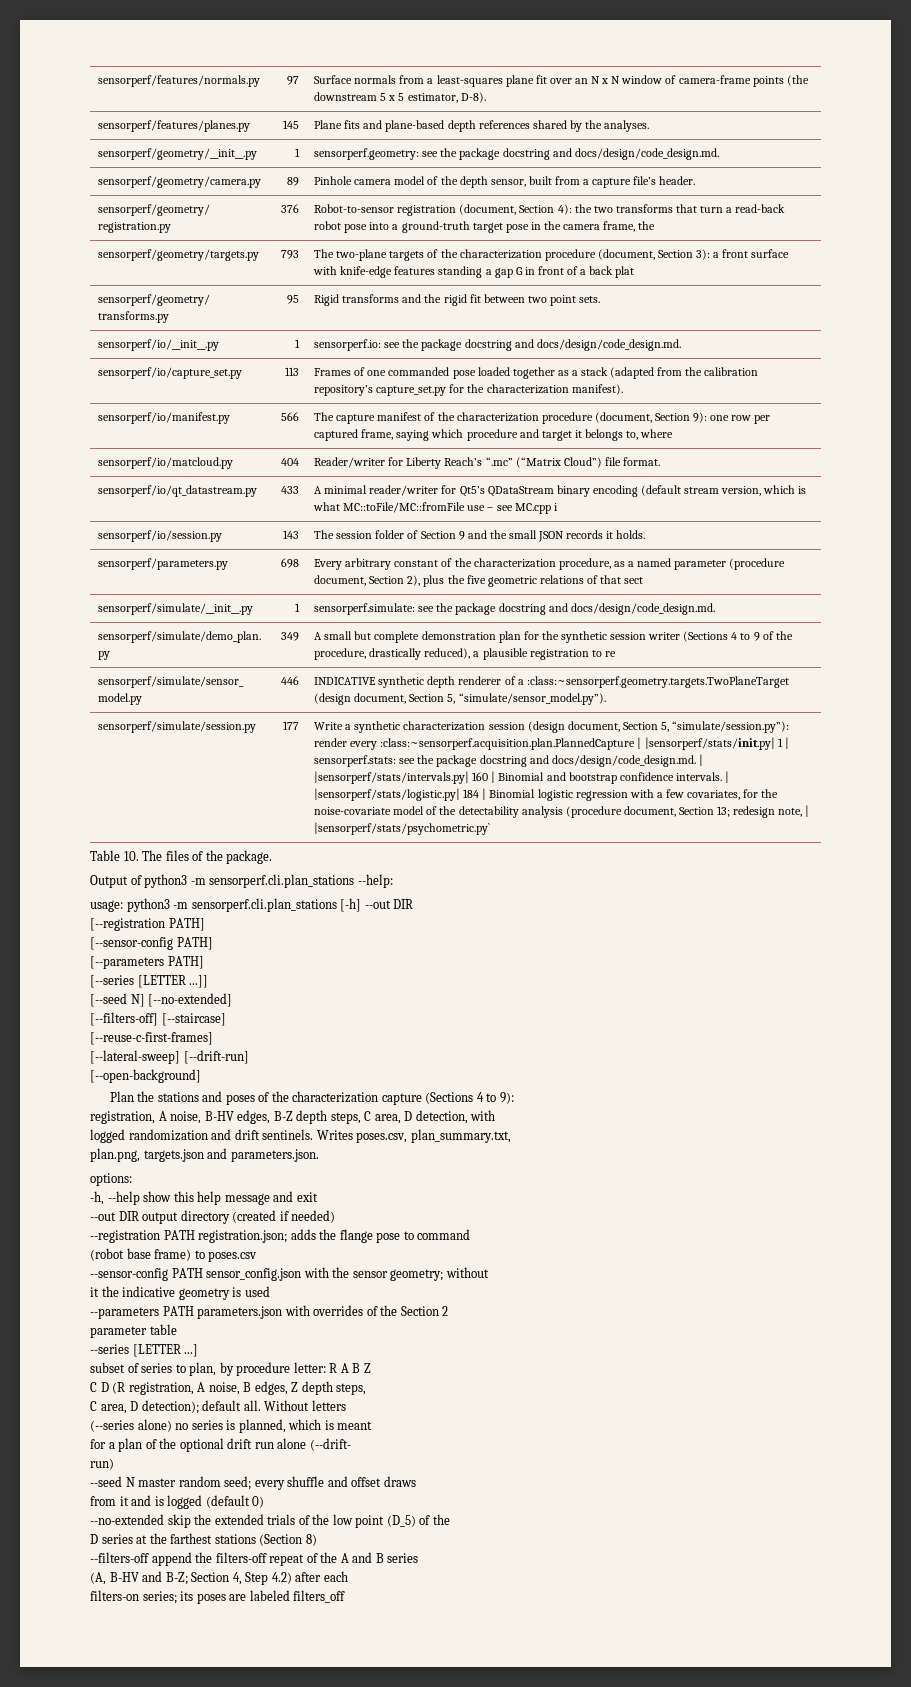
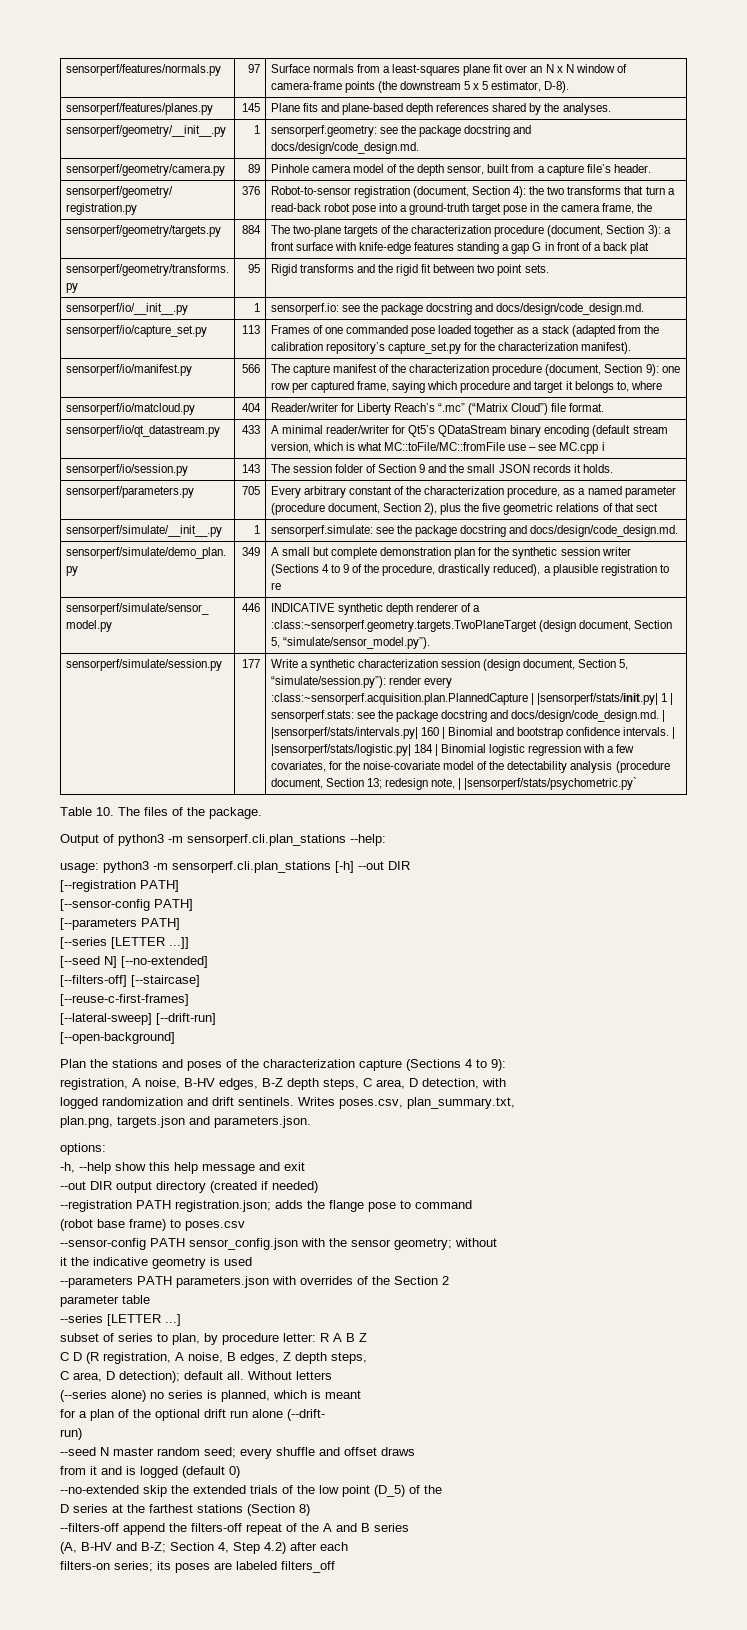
- sensorperf/geometry/targets.py | 793 | The two-plane targets of the characterization procedure (document, Section 3): a front surface with knife-edge features standing a gap G in front of a back plat
+ sensorperf/geometry/targets.py | 884 | The two-plane targets of the characterization procedure (document, Section 3): a front surface with knife-edge features standing a gap G in front of a back plat
- sensorperf/parameters.py | 698 | Every arbitrary constant of the characterization procedure, as a named parameter (procedure document, Section 2), plus the five geometric relations of that sect
+ sensorperf/parameters.py | 705 | Every arbitrary constant of the characterization procedure, as a named parameter (procedure document, Section 2), plus the five geometric relations of that sect

